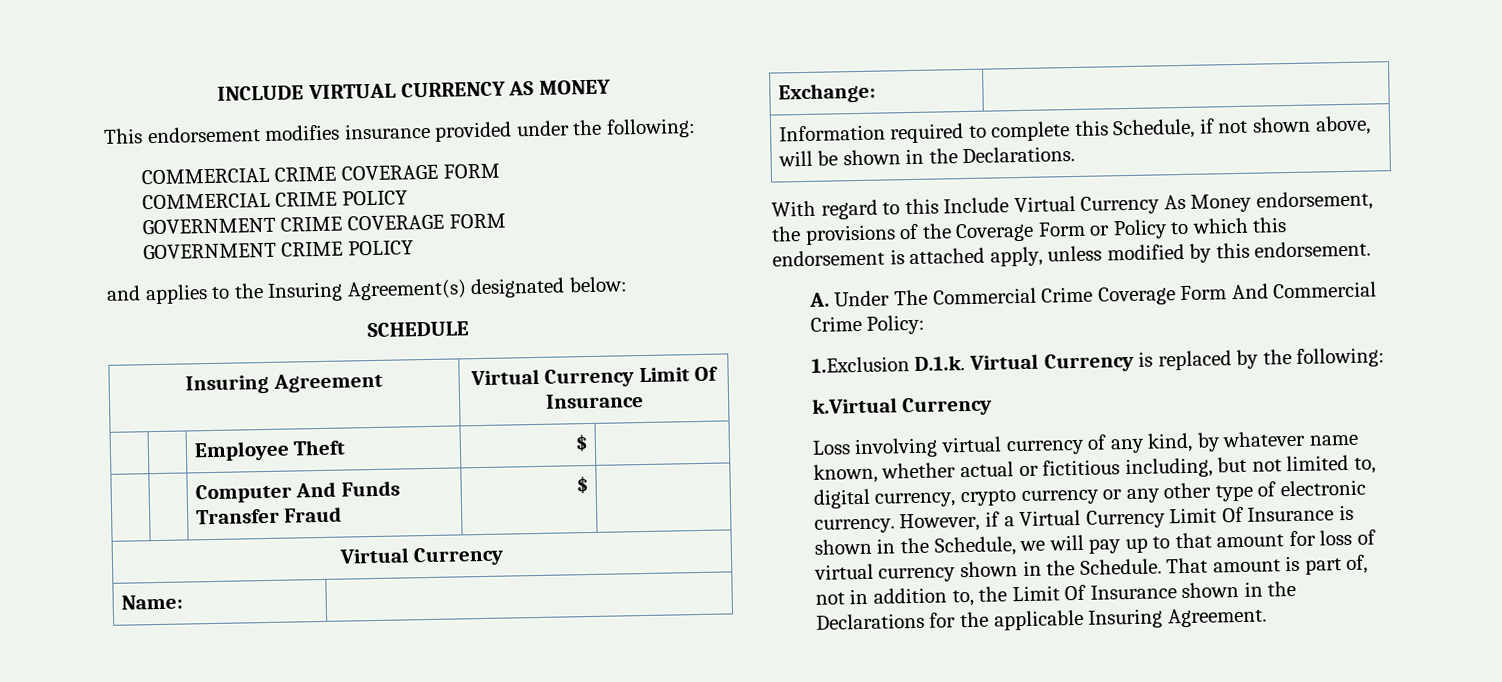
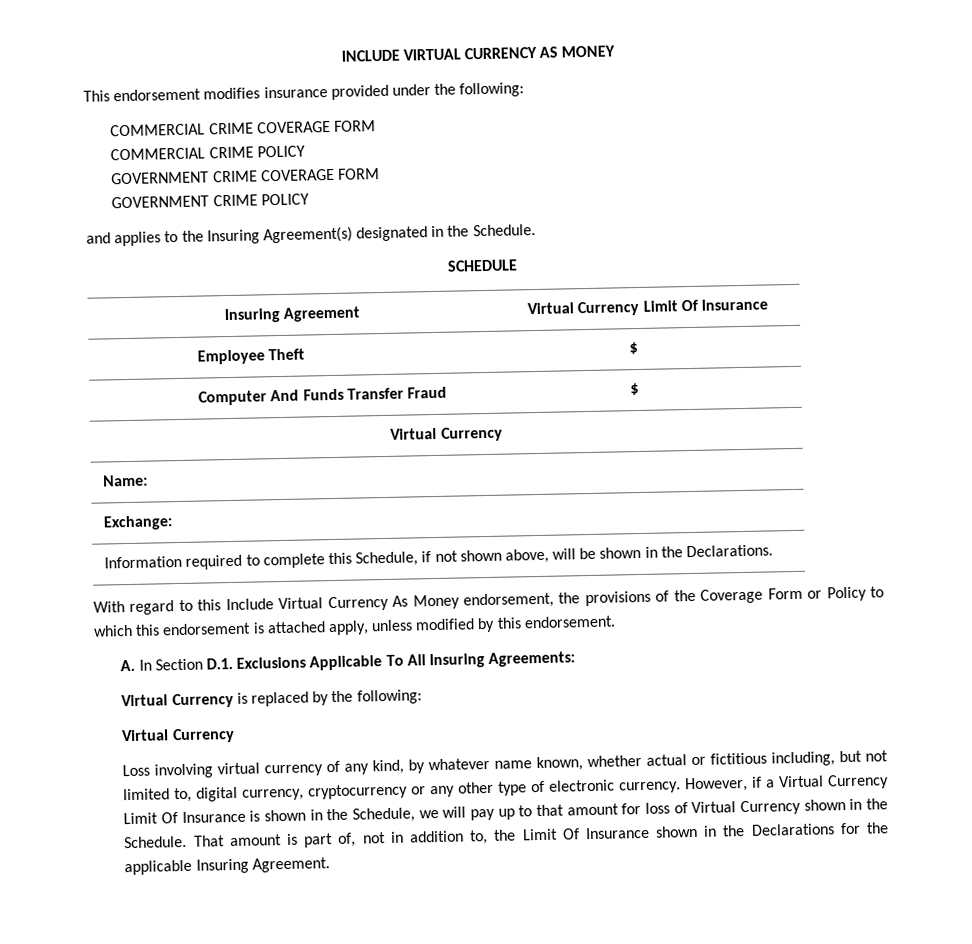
- and applies to the Insuring Agreement(s) designated below:
+ and applies to the Insuring Agreement(s) designated in the Schedule.
- A. Under The Commercial Crime Coverage Form And Commercial Crime Policy:
- 1.Exclusion D.1.k. Virtual Currency is replaced by the following:
- k.Virtual Currency
+ A. In Section D.1. Exclusions Applicable To All Insuring Agreements:
+ Virtual Currency is replaced by the following:
+ Virtual Currency
- Loss involving virtual currency of any kind, by whatever name known, whether actual or fictitious including, but not limited to, digital currency, crypto currency or any other type of electronic currency.
+ Loss involving virtual currency of any kind, by whatever name known, whether actual or fictitious including, but not limited to, digital currency, cryptocurrency or any other type of electronic currency.
- However, if a Virtual Currency Limit Of Insurance is shown in the Schedule, we will pay up to that amount for loss of virtual currency shown in the Schedule.
+ However, if a Virtual Currency Limit Of Insurance is shown in the Schedule, we will pay up to that amount for loss of Virtual Currency shown in the Schedule.

